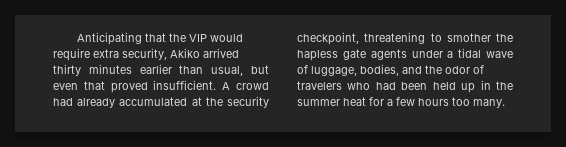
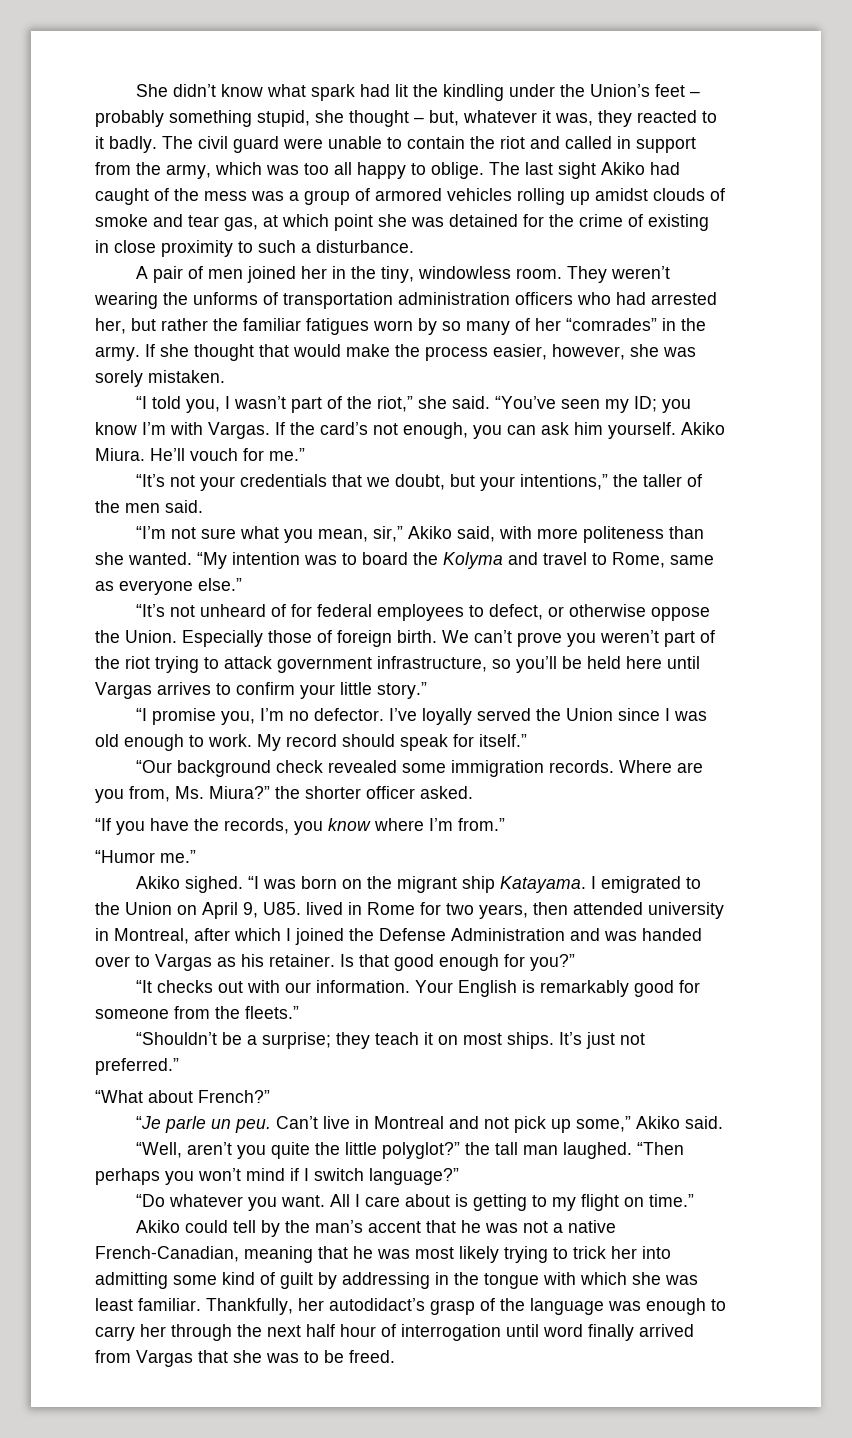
- Anticipating that the VIP would require extra security, Akiko arrived thirty minutes earlier than usual, but even that proved insufficient. A crowd had already accumulated at the security checkpoint, threatening to smother the hapless gate agents under a tidal wave of luggage, bodies, and the odor of travelers who had been held up in the summer heat for a few hours too many.
+ She didn’t know what spark had lit the kindling under the Union’s feet – probably something stupid, she thought – but, whatever it was, they reacted to it badly. The civil guard were unable to contain the riot and called in support from the army, which was too all happy to oblige. The last sight Akiko had caught of the mess was a group of armored vehicles rolling up amidst clouds of smoke and tear gas, at which point she was detained for the crime of existing in close proximity to such a disturbance.
+ A pair of men joined her in the tiny, windowless room. They weren’t wearing the unforms of transportation administration officers who had arrested her, but rather the familiar fatigues worn by so many of her “comrades” in the army. If she thought that would make the process easier, however, she was sorely mistaken.
+ “I told you, I wasn’t part of the riot,” she said. “You’ve seen my ID; you know I’m with Vargas. If the card’s not enough, you can ask him yourself. Akiko Miura. He’ll vouch for me.”
+ “It’s not your credentials that we doubt, but your intentions,” the taller of the men said.
+ “I’m not sure what you mean, sir,” Akiko said, with more politeness than she wanted. “My intention was to board the Kolyma and travel to Rome, same as everyone else.”
+ “It’s not unheard of for federal employees to defect, or otherwise oppose the Union. Especially those of foreign birth. We can’t prove you weren’t part of the riot trying to attack government infrastructure, so you’ll be held here until Vargas arrives to confirm your little story.”
+ “I promise you, I’m no defector. I’ve loyally served the Union since I was old enough to work. My record should speak for itself.”
+ “Our background check revealed some immigration records. Where are you from, Ms. Miura?” the shorter officer asked.
+ “If you have the records, you know where I’m from.”
+ “Humor me.”
+ Akiko sighed. “I was born on the migrant ship Katayama. I emigrated to the Union on April 9, U85. lived in Rome for two years, then attended university in Montreal, after which I joined the Defense Administration and was handed over to Vargas as his retainer. Is that good enough for you?”
+ “It checks out with our information. Your English is remarkably good for someone from the fleets.”
+ “Shouldn’t be a surprise; they teach it on most ships. It’s just not preferred.”
+ “What about French?”
+ “Je parle un peu. Can’t live in Montreal and not pick up some,” Akiko said.
+ “Well, aren’t you quite the little polyglot?” the tall man laughed. “Then perhaps you won’t mind if I switch language?”
+ “Do whatever you want. All I care about is getting to my flight on time.”
+ Akiko could tell by the man’s accent that he was not a native French-Canadian, meaning that he was most likely trying to trick her into admitting some kind of guilt by addressing in the tongue with which she was least familiar. Thankfully, her autodidact’s grasp of the language was enough to carry her through the next half hour of interrogation until word finally arrived from Vargas that she was to be freed.

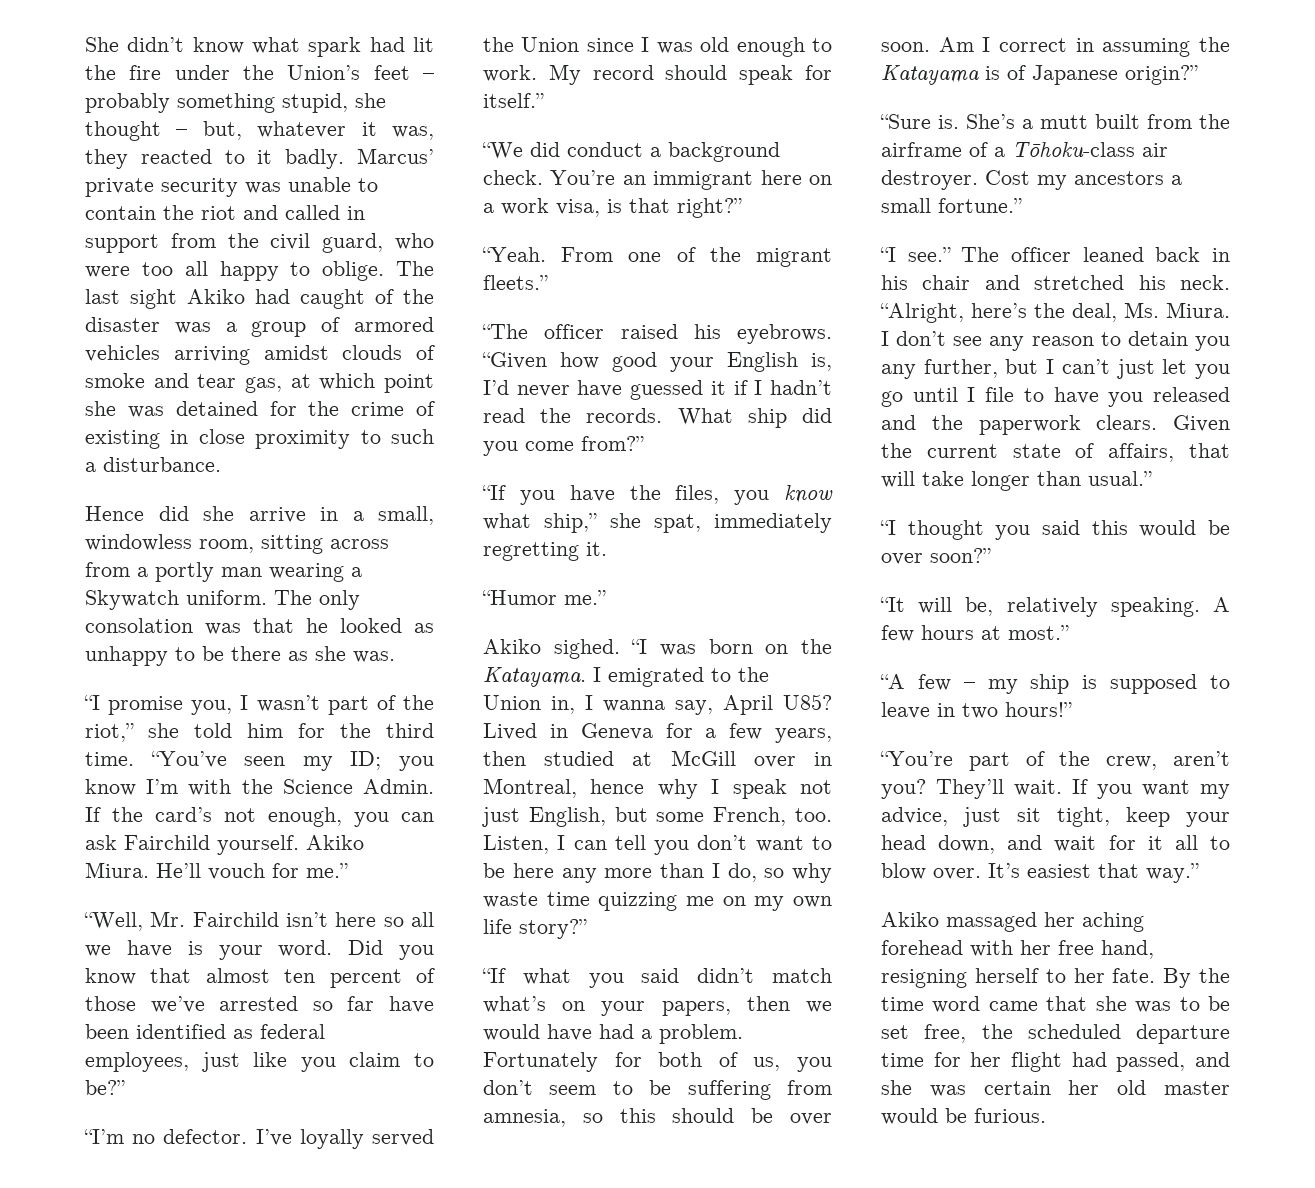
- She didn’t know what spark had lit the kindling under the Union’s feet – probably something stupid, she thought – but, whatever it was, they reacted to it badly.
+ She didn’t know what spark had lit the fire under the Union’s feet – probably something stupid, she thought – but, whatever it was, they reacted to it badly.
- The civil guard were unable to contain the riot and called in support from the army, which was too all happy to oblige.
+ Marcus’ private security was unable to contain the riot and called in support from the civil guard, who were too all happy to oblige.
- The last sight Akiko had caught of the mess was a group of armored vehicles rolling up amidst clouds of smoke and tear gas, at which point she was detained for the crime of existing in close proximity to such a disturbance.
+ The last sight Akiko had caught of the disaster was a group of armored vehicles arriving amidst clouds of smoke and tear gas, at which point she was detained for the crime of existing in close proximity to such a disturbance.
- A pair of men joined her in the tiny, windowless room. They weren’t wearing the unforms of transportation administration officers who had arrested her, but rather the familiar fatigues worn by so many of her “comrades” in the army. If she thought that would make the process easier, however, she was sorely mistaken.
- “I told you, I wasn’t part of the riot,” she said.
+ Hence did she arrive in a small, windowless room, sitting across from a portly man wearing a Skywatch uniform. The only consolation was that he looked as unhappy to be there as she was.
+ “I promise you, I wasn’t part of the riot,” she told him for the third time.
- “You’ve seen my ID; you know I’m with Vargas.
+ “You’ve seen my ID; you know I’m with the Science Admin.
- If the card’s not enough, you can ask him yourself.
+ If the card’s not enough, you can ask Fairchild yourself.
- “It’s not your credentials that we doubt, but your intentions,” the taller of the men said.
- “I’m not sure what you mean, sir,” Akiko said, with more politeness than she wanted. “My intention was to board the Kolyma and travel to Rome, same as everyone else.”
- “It’s not unheard of for federal employees to defect, or otherwise oppose the Union. Especially those of foreign birth. We can’t prove you weren’t part of the riot trying to attack government infrastructure, so you’ll be held here until Vargas arrives to confirm your little story.”
- “I promise you, I’m no defector.
+ “Well, Mr. Fairchild isn’t here so all we have is your word. Did you know that almost ten percent of those we’ve arrested so far have been identified as federal employees, just like you claim to be?”
+ “I’m no defector.
- “Our background check revealed some immigration records. Where are you from, Ms. Miura?” the shorter officer asked.
+ “We did conduct a background check. You’re an immigrant here on a work visa, is that right?”
+ “Yeah. From one of the migrant fleets.”
+ “The officer raised his eyebrows. “Given how good your English is, I’d never have guessed it if I hadn’t read the records. What ship did you come from?”
- “If you have the records, you know where I’m from.”
+ “If you have the files, you know what ship,” she spat, immediately regretting it.
- “I was born on the migrant ship Katayama.
+ “I was born on the Katayama.
- I emigrated to the Union on April 9, U85. lived in Rome for two years, then attended university in Montreal, after which I joined the Defense Administration and was handed over to Vargas as his retainer. Is that good enough for you?”
- “It checks out with our information. Your English is remarkably good for someone from the fleets.”
- “Shouldn’t be a surprise; they teach it on most ships. It’s just not preferred.”
- “What about French?”
- “Je parle un peu. Can’t live in Montreal and not pick up some,” Akiko said.
- “Well, aren’t you quite the little polyglot?” the tall man laughed. “Then perhaps you won’t mind if I switch language?”
- “Do whatever you want. All I care about is getting to my flight on time.”
- Akiko could tell by the man’s accent that he was not a native French-Canadian, meaning that he was most likely trying to trick her into admitting some kind of guilt by addressing in the tongue with which she was least familiar. Thankfully, her autodidact’s grasp of the language was enough to carry her through the next half hour of interrogation until word finally arrived from Vargas that she was to be freed.
+ I emigrated to the Union in, I wanna say, April U85? Lived in Geneva for a few years, then studied at McGill over in Montreal, hence why I speak not just English, but some French, too. Listen, I can tell you don’t want to be here any more than I do, so why waste time quizzing me on my own life story?”
+ “If what you said didn’t match what’s on your papers, then we would have had a problem. Fortunately for both of us, you don’t seem to be suffering from amnesia, so this should be over soon. Am I correct in assuming the Katayama is of Japanese origin?”
+ “Sure is. She’s a mutt built from the airframe of a Tōhoku-class air destroyer. Cost my ancestors a small fortune.”
+ “I see.” The officer leaned back in his chair and stretched his neck. “Alright, here’s the deal, Ms. Miura. I don’t see any reason to detain you any further, but I can’t just let you go until I file to have you released and the paperwork clears. Given the current state of affairs, that will take longer than usual.”
+ “I thought you said this would be over soon?”
+ “It will be, relatively speaking. A few hours at most.”
+ “A few – my ship is supposed to leave in two hours!”
+ “You’re part of the crew, aren’t you? They’ll wait. If you want my advice, just sit tight, keep your head down, and wait for it all to blow over. It’s easiest that way.”
+ Akiko massaged her aching forehead with her free hand, resigning herself to her fate. By the time word came that she was to be set free, the scheduled departure time for her flight had passed, and she was certain her old master would be furious.

